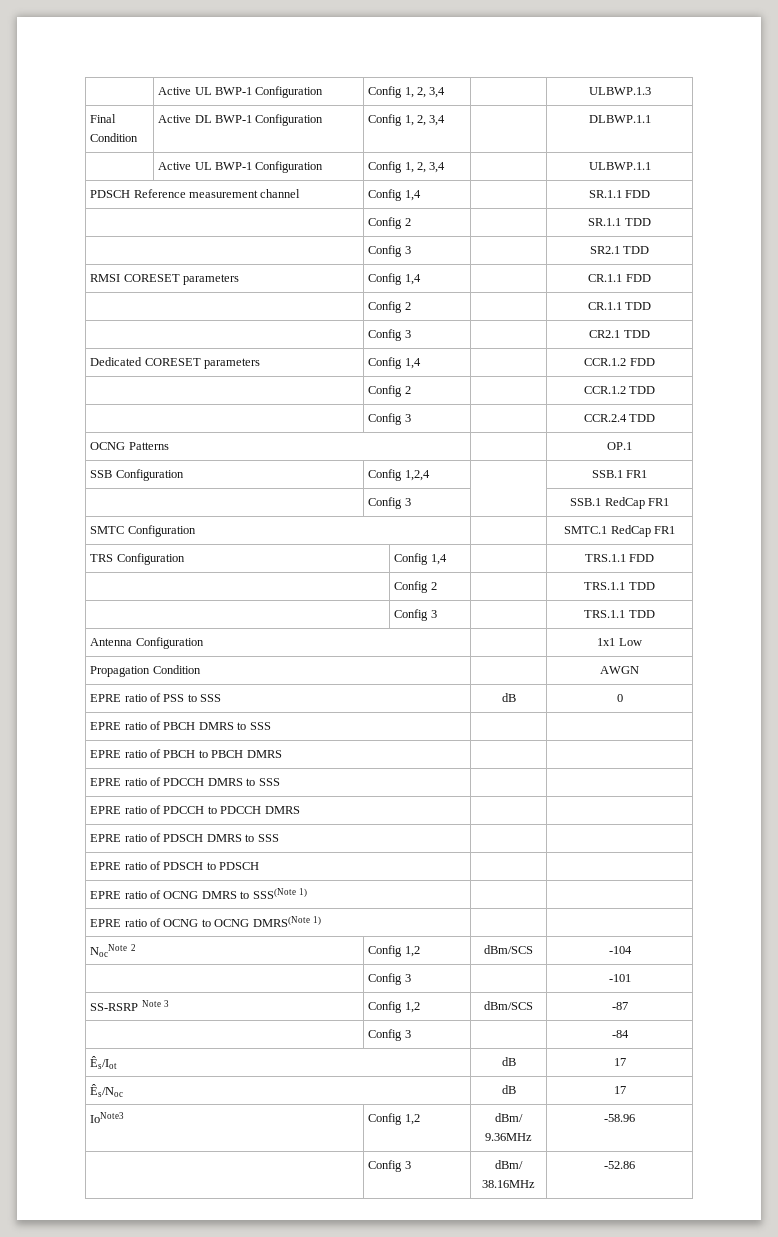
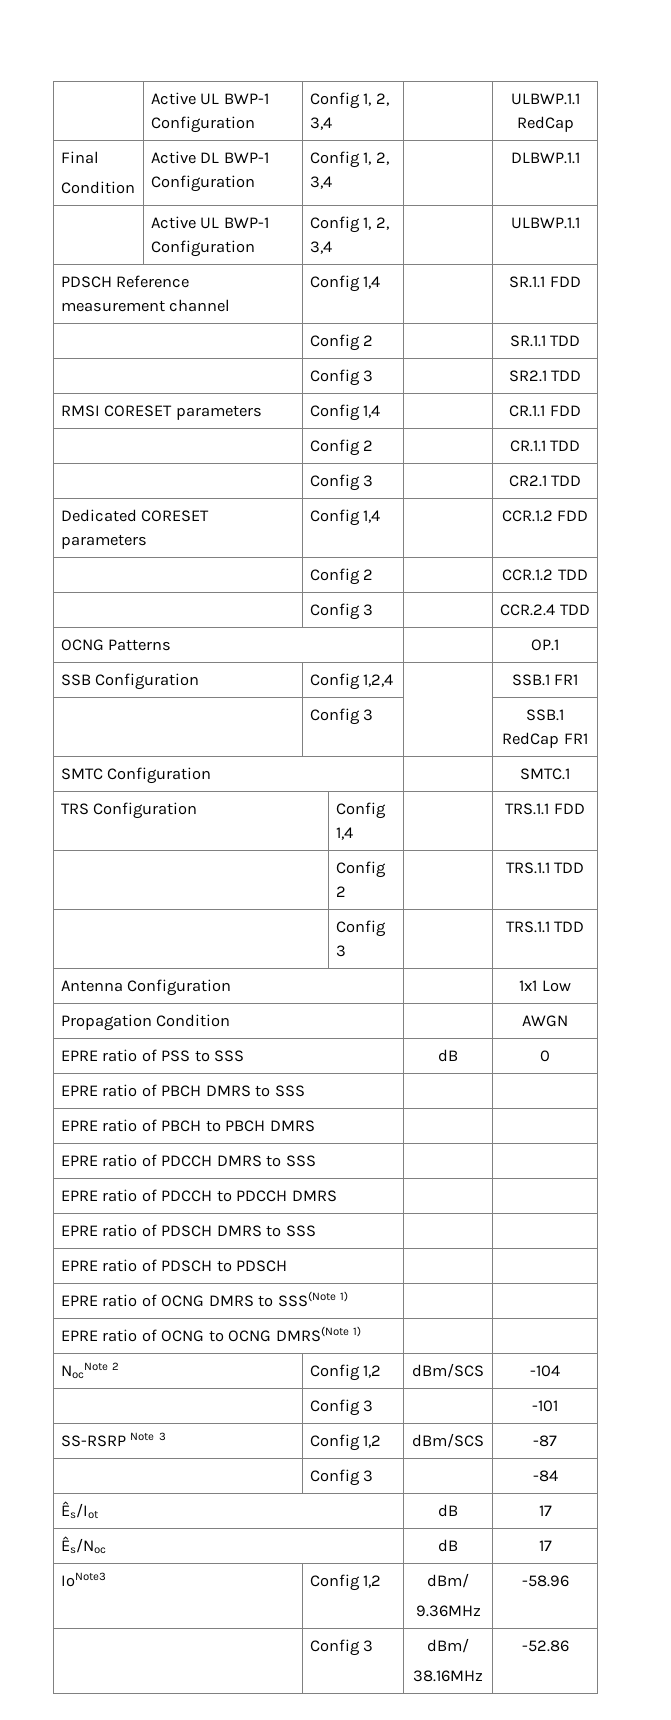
- | Active UL BWP-1 Configuration | Config 1, 2, 3,4 | | ULBWP.1.3
+ | Active UL BWP-1 Configuration | Config 1, 2, 3,4 | | ULBWP.1.1 RedCap
- SMTC Configuration | | SMTC.1 RedCap FR1
+ SMTC Configuration | | SMTC.1

